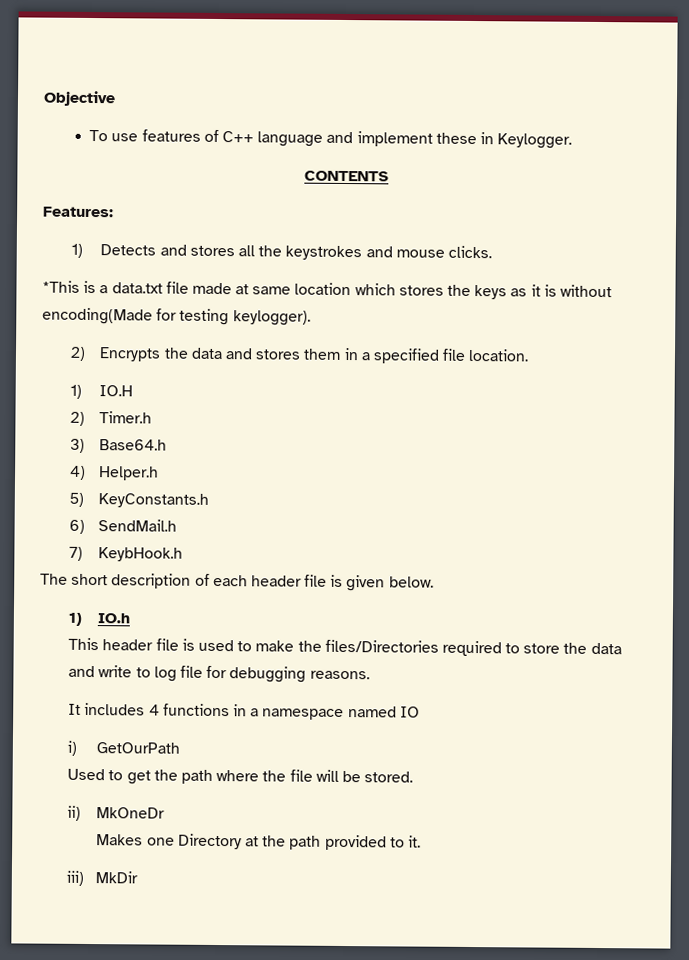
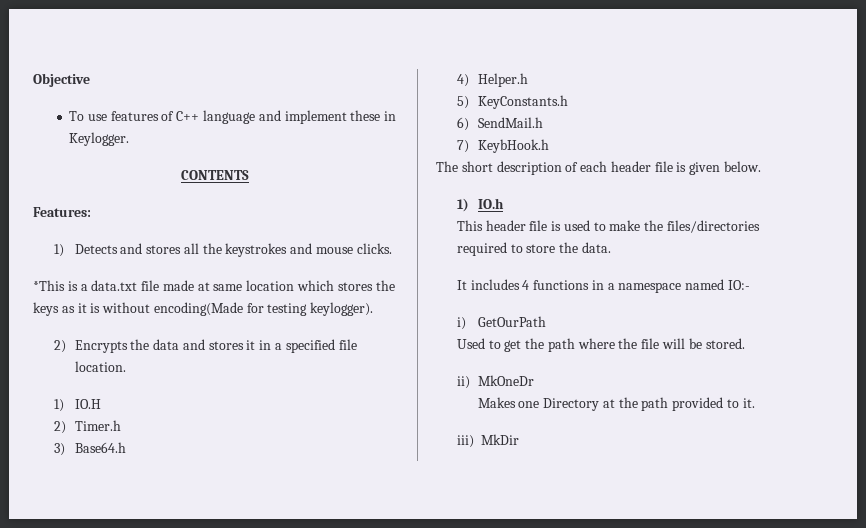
- 2) Encrypts the data and stores them in a specified file location.
+ 2) Encrypts the data and stores it in a specified file location.
- This header file is used to make the files/Directories required to store the data and write to log file for debugging reasons.
+ This header file is used to make the files/directories required to store the data.
- It includes 4 functions in a namespace named IO
+ It includes 4 functions in a namespace named IO:-

